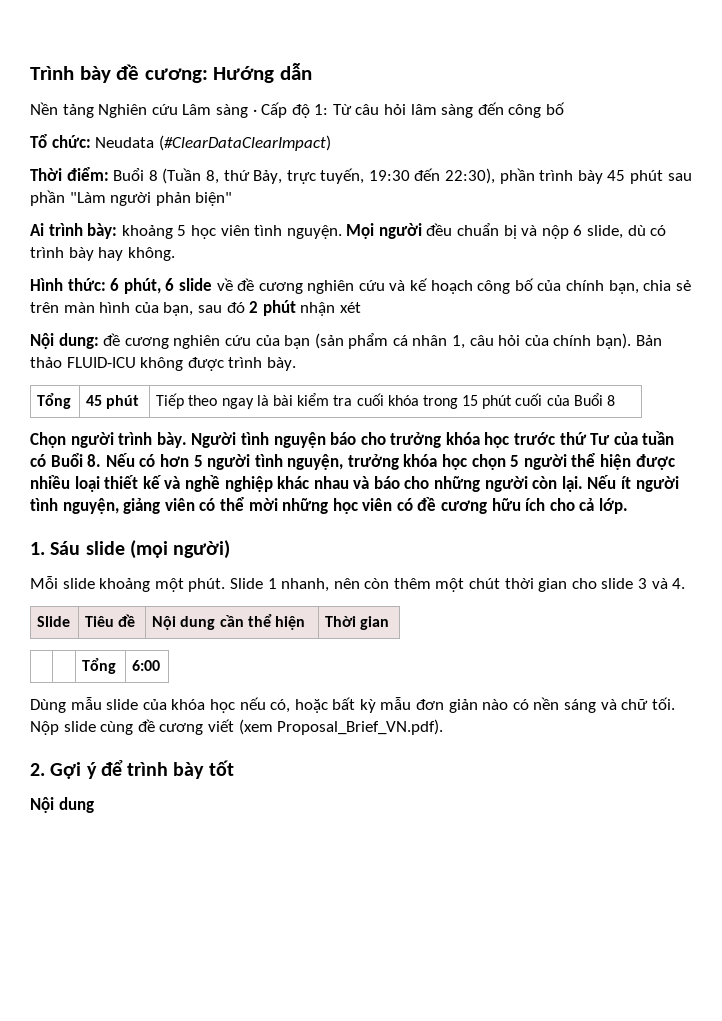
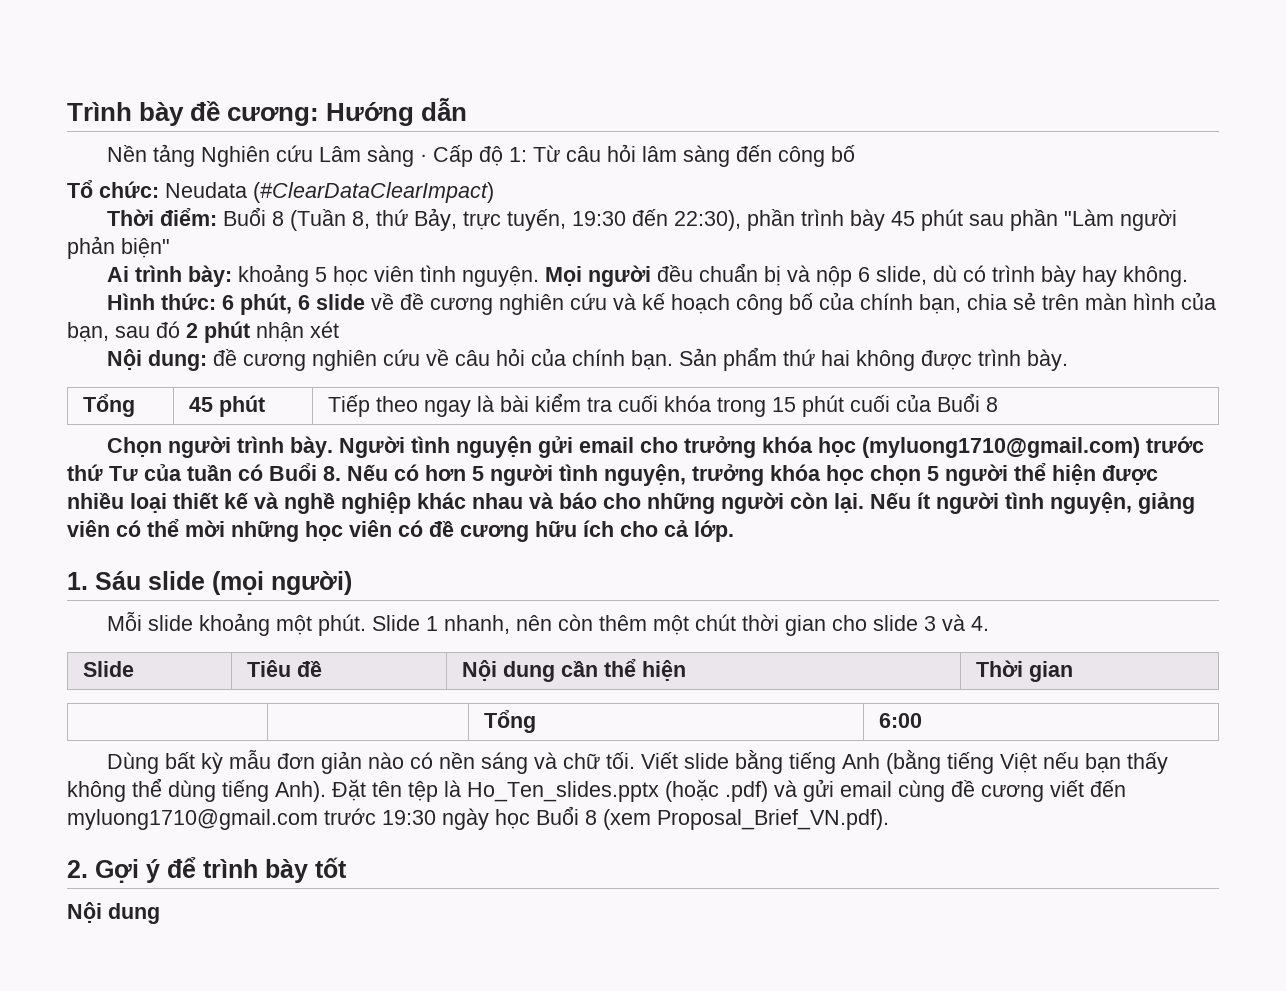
- Nội dung: đề cương nghiên cứu của bạn (sản phẩm cá nhân 1, câu hỏi của chính bạn). Bản thảo FLUID-ICU không được trình bày.
+ Nội dung: đề cương nghiên cứu về câu hỏi của chính bạn. Sản phẩm thứ hai không được trình bày.
- Người tình nguyện báo cho trưởng khóa học trước thứ Tư của tuần có Buổi 8. Nếu có hơn 5 người tình nguyện, trưởng khóa học chọn 5 người thể hiện được nhiều loại thiết kế và nghề nghiệp khác nhau và báo cho những người còn lại.
+ Người tình nguyện gửi email cho trưởng khóa học (myluong1710@gmail.com) trước thứ Tư của tuần có Buổi 8. Nếu có hơn 5 người tình nguyện, trưởng khóa học chọn 5 người thể hiện được nhiều loại thiết kế và nghề nghiệp khác nhau và báo cho những người còn lại.
- Dùng mẫu slide của khóa học nếu có, hoặc bất kỳ mẫu đơn giản nào có nền sáng và chữ tối.
+ Dùng bất kỳ mẫu đơn giản nào có nền sáng và chữ tối.
- Nộp slide cùng đề cương viết (xem Proposal_Brief_VN.pdf).
+ Viết slide bằng tiếng Anh (bằng tiếng Việt nếu bạn thấy không thể dùng tiếng Anh). Đặt tên tệp là Ho_Ten_slides.pptx (hoặc .pdf) và gửi email cùng đề cương viết đến myluong1710@gmail.com trước 19:30 ngày học Buổi 8 (xem Proposal_Brief_VN.pdf).

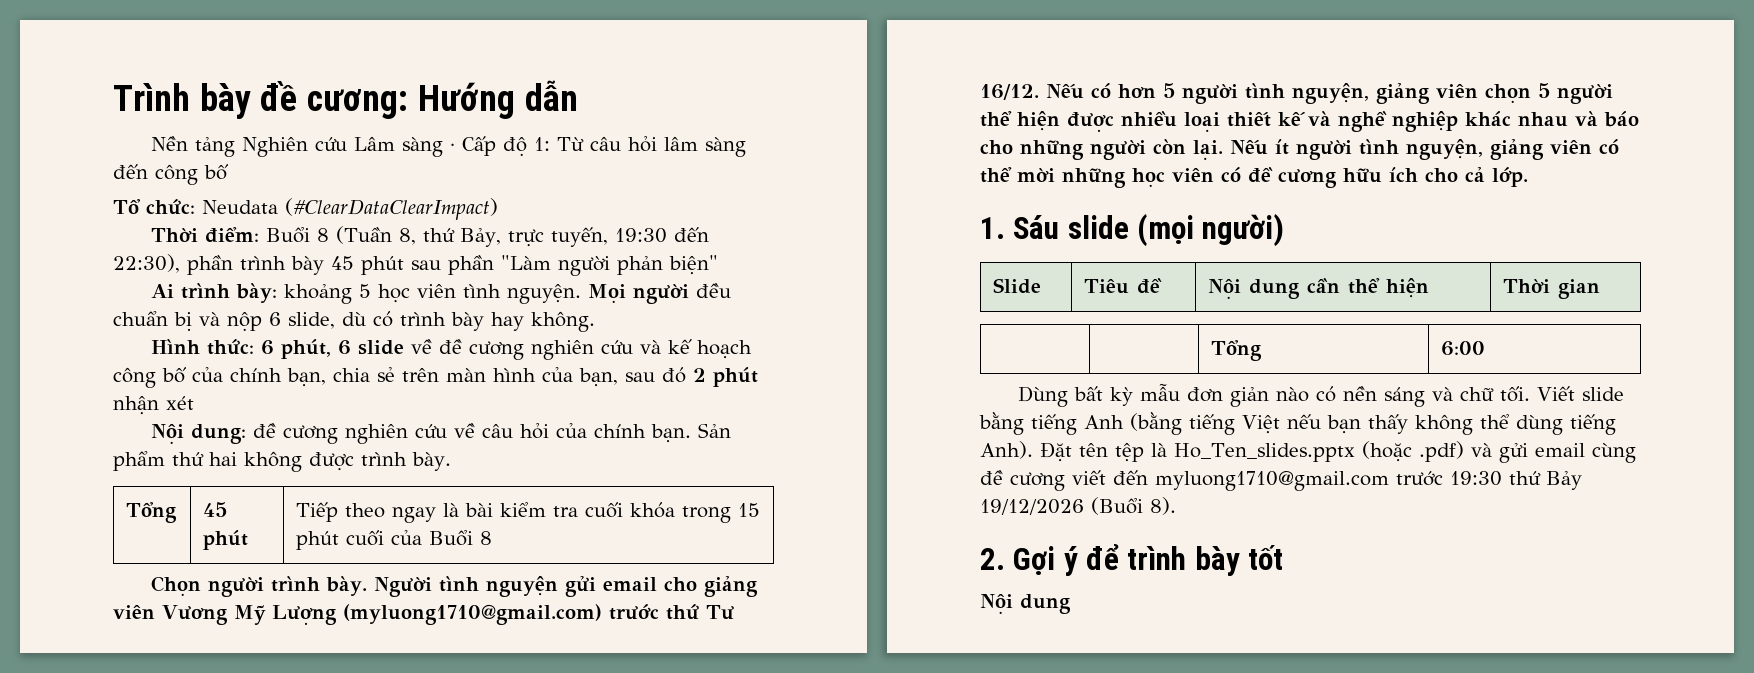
- Người tình nguyện gửi email cho trưởng khóa học (myluong1710@gmail.com) trước thứ Tư của tuần có Buổi 8. Nếu có hơn 5 người tình nguyện, trưởng khóa học chọn 5 người thể hiện được nhiều loại thiết kế và nghề nghiệp khác nhau và báo cho những người còn lại.
+ Người tình nguyện gửi email cho giảng viên Vương Mỹ Lượng (myluong1710@gmail.com) trước thứ Tư 16/12. Nếu có hơn 5 người tình nguyện, giảng viên chọn 5 người thể hiện được nhiều loại thiết kế và nghề nghiệp khác nhau và báo cho những người còn lại.
- Mỗi slide khoảng một phút. Slide 1 nhanh, nên còn thêm một chút thời gian cho slide 3 và 4.
- Đặt tên tệp là Ho_Ten_slides.pptx (hoặc .pdf) và gửi email cùng đề cương viết đến myluong1710@gmail.com trước 19:30 ngày học Buổi 8 (xem Proposal_Brief_VN.pdf).
+ Đặt tên tệp là Ho_Ten_slides.pptx (hoặc .pdf) và gửi email cùng đề cương viết đến myluong1710@gmail.com trước 19:30 thứ Bảy 19/12/2026 (Buổi 8).

